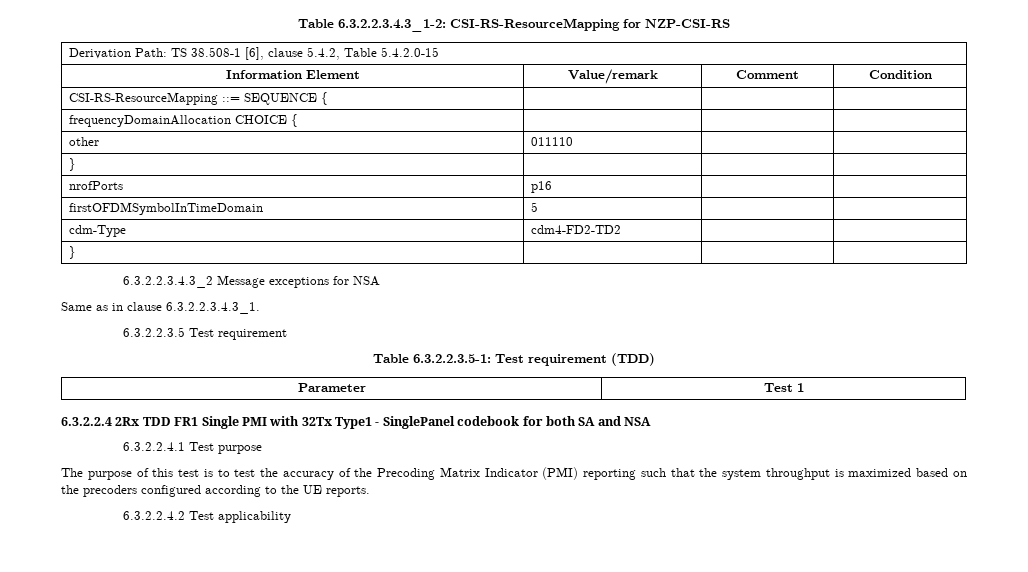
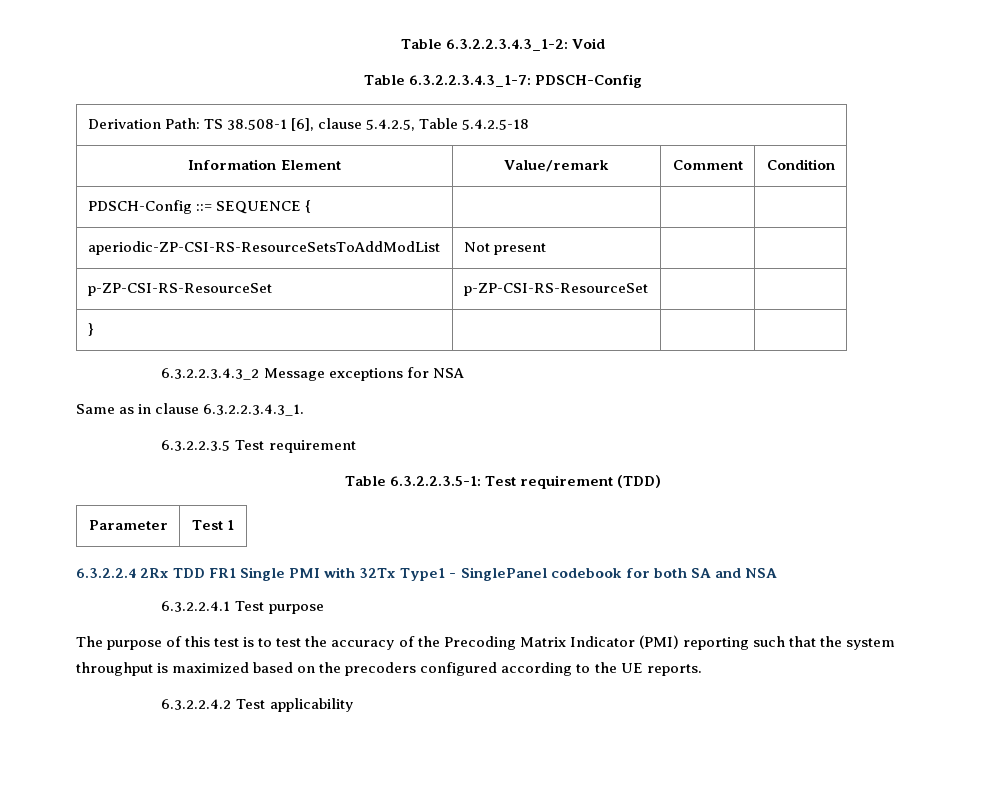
- Table 6.3.2.2.3.4.3_1-2: CSI-RS-ResourceMapping for NZP-CSI-RS
+ Table 6.3.2.2.3.4.3_1-2: Void
+ Table 6.3.2.2.3.4.3_1-7: PDSCH-Config
- Derivation Path: TS 38.508-1 [6], clause 5.4.2, Table 5.4.2.0-15
+ Derivation Path: TS 38.508-1 [6], clause 5.4.2.5, Table 5.4.2.5-18
- CSI-RS-ResourceMapping ::= SEQUENCE { | | |
+ PDSCH-Config ::= SEQUENCE { | | |
- frequencyDomainAllocation CHOICE { | | |
- other | 011110 | |
- } | | |
- nrofPorts | p16 | |
- firstOFDMSymbolInTimeDomain | 5 | |
- cdm-Type | cdm4-FD2-TD2 | |
+ aperiodic-ZP-CSI-RS-ResourceSetsToAddModList | Not present | |
+ p-ZP-CSI-RS-ResourceSet | p-ZP-CSI-RS-ResourceSet | |

